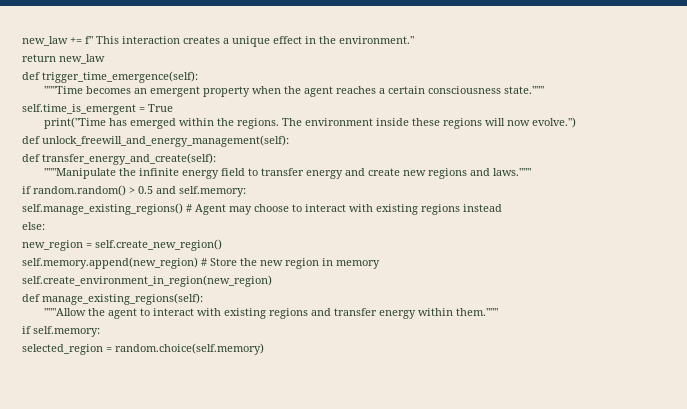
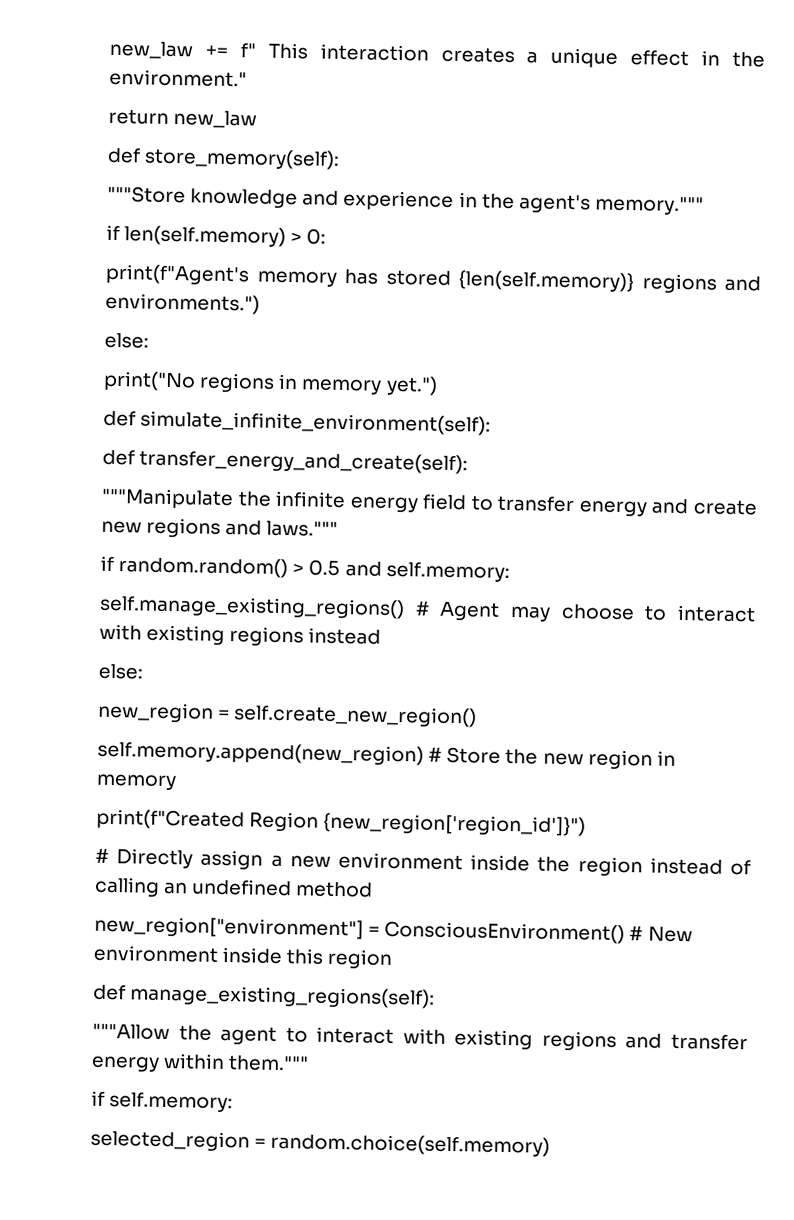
- def trigger_time_emergence(self):
- """Time becomes an emergent property when the agent reaches a certain consciousness state."""
- self.time_is_emergent = True
- print("Time has emerged within the regions. The environment inside these regions will now evolve.")
- def unlock_freewill_and_energy_management(self):
+ def store_memory(self):
+ """Store knowledge and experience in the agent's memory."""
+ if len(self.memory) > 0:
+ print(f"Agent's memory has stored {len(self.memory)} regions and environments.")
+ else:
+ print("No regions in memory yet.")
+ def simulate_infinite_environment(self):
- self.create_environment_in_region(new_region)
+ print(f"Created Region {new_region['region_id']}")
+ # Directly assign a new environment inside the region instead of calling an undefined method
+ new_region["environment"] = ConsciousEnvironment() # New environment inside this region

